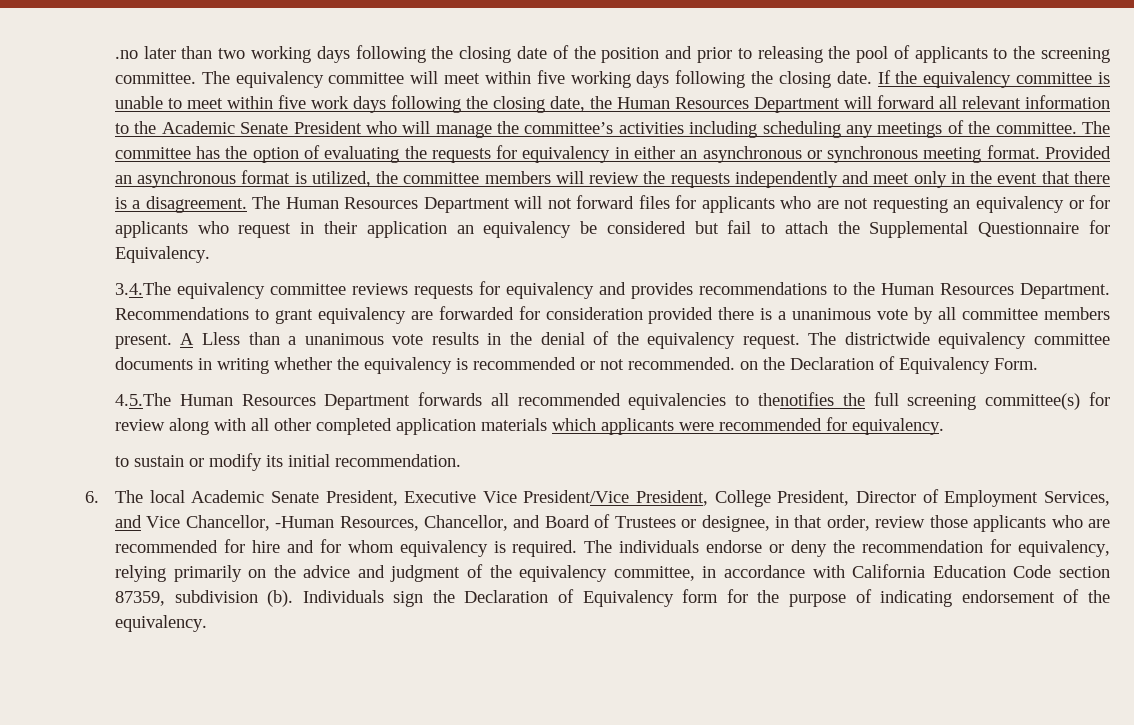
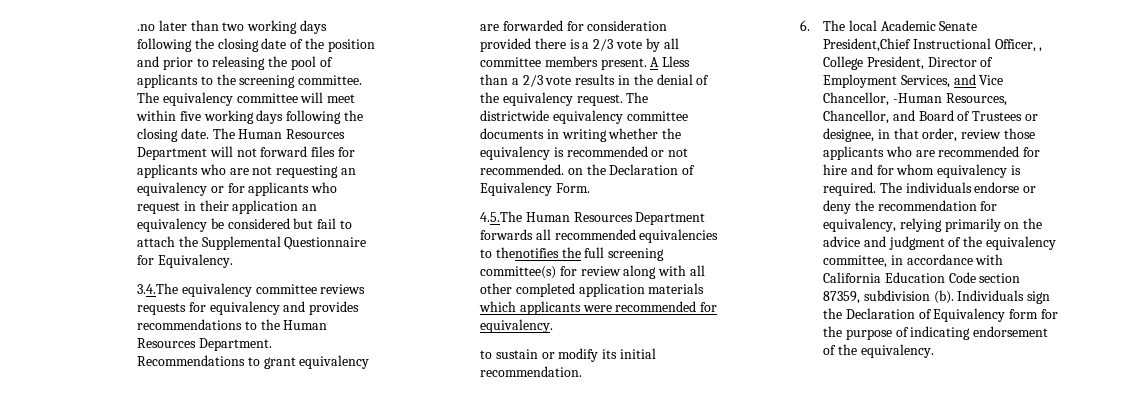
- If the equivalency committee is unable to meet within five work days following the closing date, the Human Resources Department will forward all relevant information to the Academic Senate President who will manage the committee’s activities including scheduling any meetings of the committee. The committee has the option of evaluating the requests for equivalency in either an asynchronous or synchronous meeting format. Provided an asynchronous format is utilized, the committee members will review the requests independently and meet only in the event that there is a disagreement.
- Recommendations to grant equivalency are forwarded for consideration provided there is a unanimous vote by all committee members present.
+ Recommendations to grant equivalency are forwarded for consideration provided there is a 2/3 vote by all committee members present.
- A Lless than a unanimous vote results in the denial of the equivalency request.
+ A Lless than a 2/3 vote results in the denial of the equivalency request.
- 6. The local Academic Senate President, Executive Vice President/Vice President, College President, Director of Employment Services, and Vice Chancellor, -Human Resources, Chancellor, and Board of Trustees or designee, in that order, review those applicants who are recommended for hire and for whom equivalency is required.
+ 6. The local Academic Senate President,Chief Instructional Officer, , College President, Director of Employment Services, and Vice Chancellor, -Human Resources, Chancellor, and Board of Trustees or designee, in that order, review those applicants who are recommended for hire and for whom equivalency is required.

